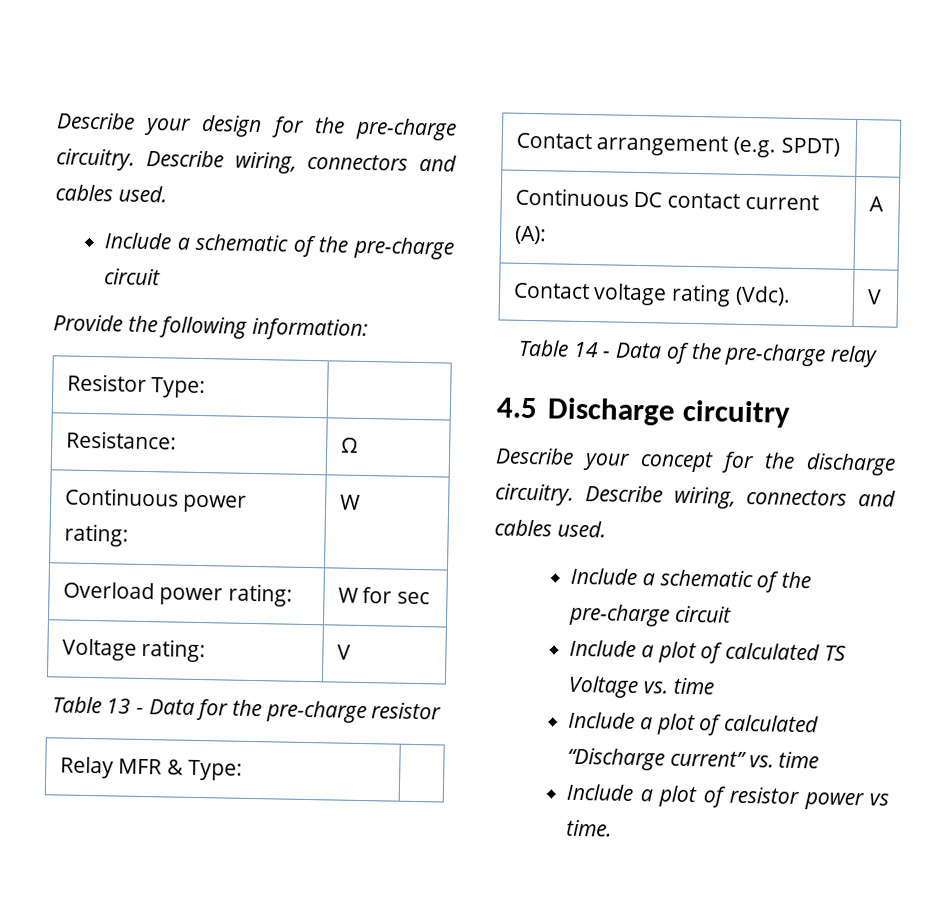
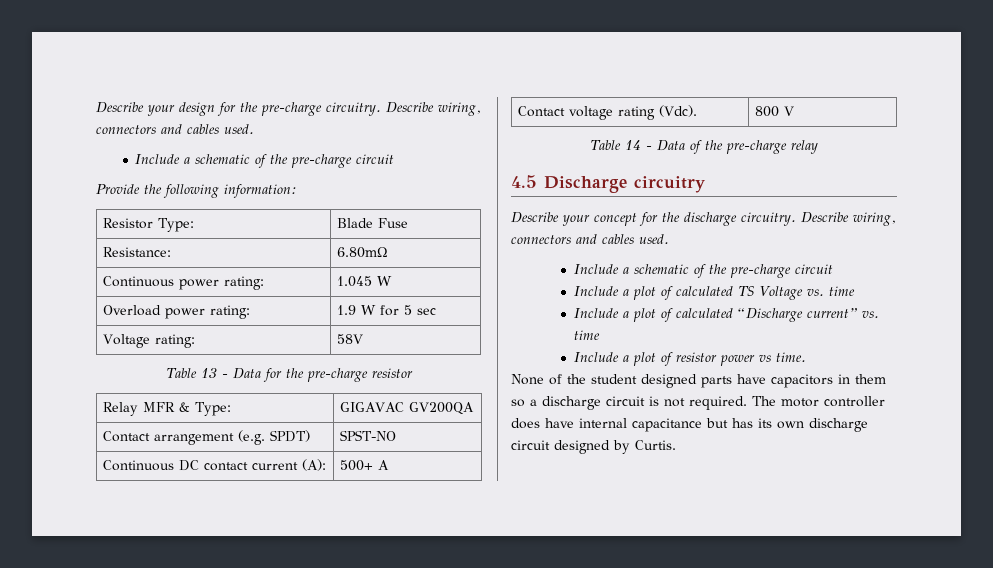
- Resistor Type: |
+ Resistor Type: | Blade Fuse
- Resistance: | Ω
+ Resistance: | 6.80mΩ
- Continuous power rating: | W
+ Continuous power rating: | 1.045 W
- Overload power rating: | W for sec
+ Overload power rating: | 1.9 W for 5 sec
- Voltage rating: | V
+ Voltage rating: | 58V
- Relay MFR & Type: |
+ Relay MFR & Type: | GIGAVAC GV200QA
- Contact arrangement (e.g. SPDT) |
+ Contact arrangement (e.g. SPDT) | SPST-NO
- Continuous DC contact current (A): | A
+ Continuous DC contact current (A): | 500+ A
- Contact voltage rating (Vdc). | V
+ Contact voltage rating (Vdc). | 800 V
+ None of the student designed parts have capacitors in them so a discharge circuit is not required. The motor controller does have internal capacitance but has its own discharge circuit designed by Curtis.

